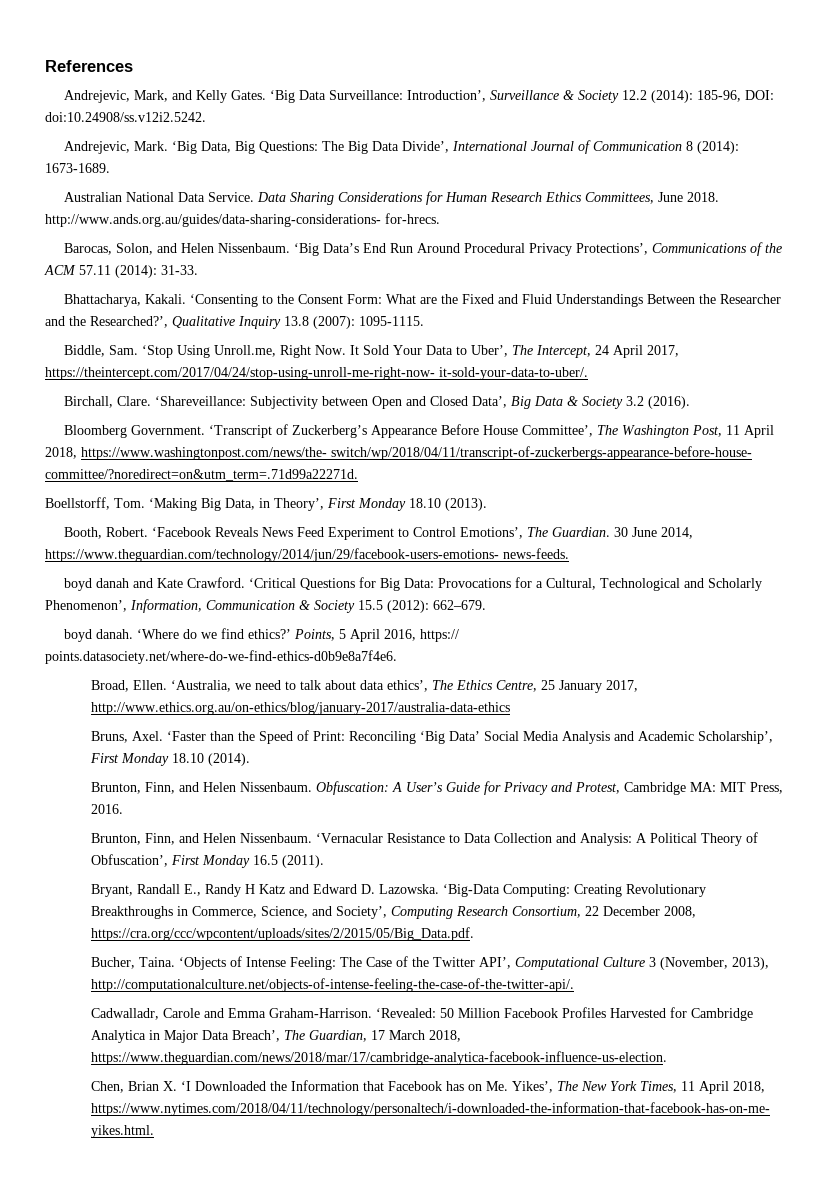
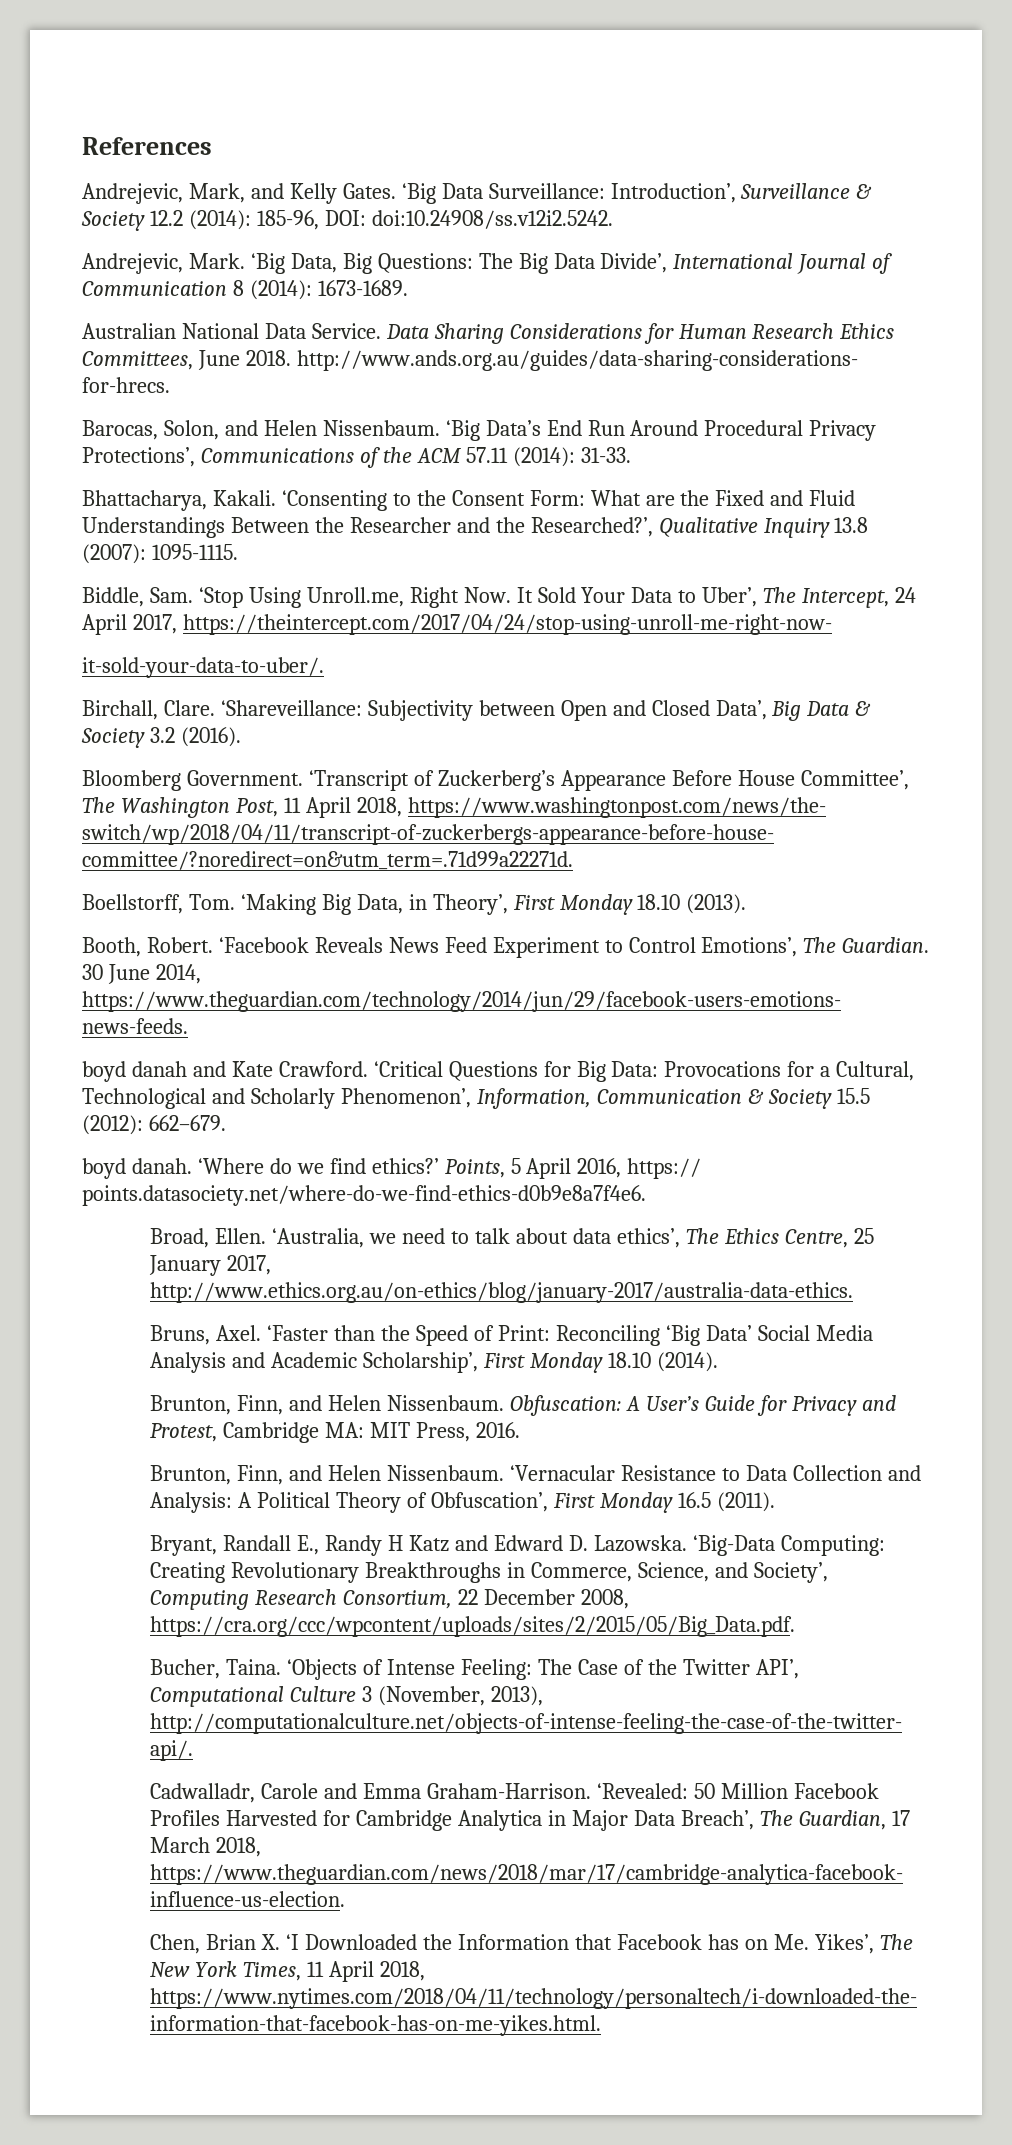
- Biddle, Sam. ‘Stop Using Unroll.me, Right Now. It Sold Your Data to Uber’, The Intercept, 24 April 2017, https://theintercept.com/2017/04/24/stop-using-unroll-me-right-now- it-sold-your-data-to-uber/.
+ Biddle, Sam. ‘Stop Using Unroll.me, Right Now. It Sold Your Data to Uber’, The Intercept, 24 April 2017, https://theintercept.com/2017/04/24/stop-using-unroll-me-right-now-
+ it-sold-your-data-to-uber/.
- ‘Australia, we need to talk about data ethics’, The Ethics Centre, 25 January 2017, http://www.ethics.org.au/on-ethics/blog/january-2017/australia-data-ethics
+ ‘Australia, we need to talk about data ethics’, The Ethics Centre, 25 January 2017, http://www.ethics.org.au/on-ethics/blog/january-2017/australia-data-ethics.

